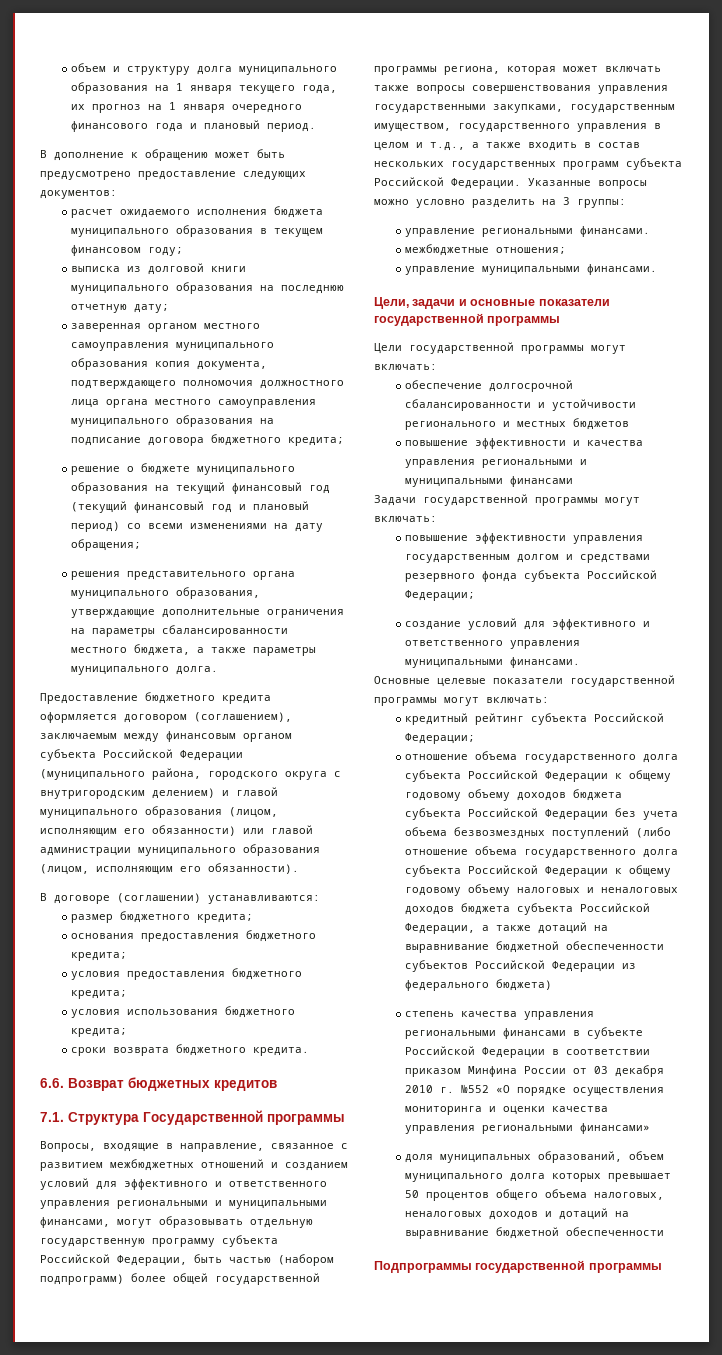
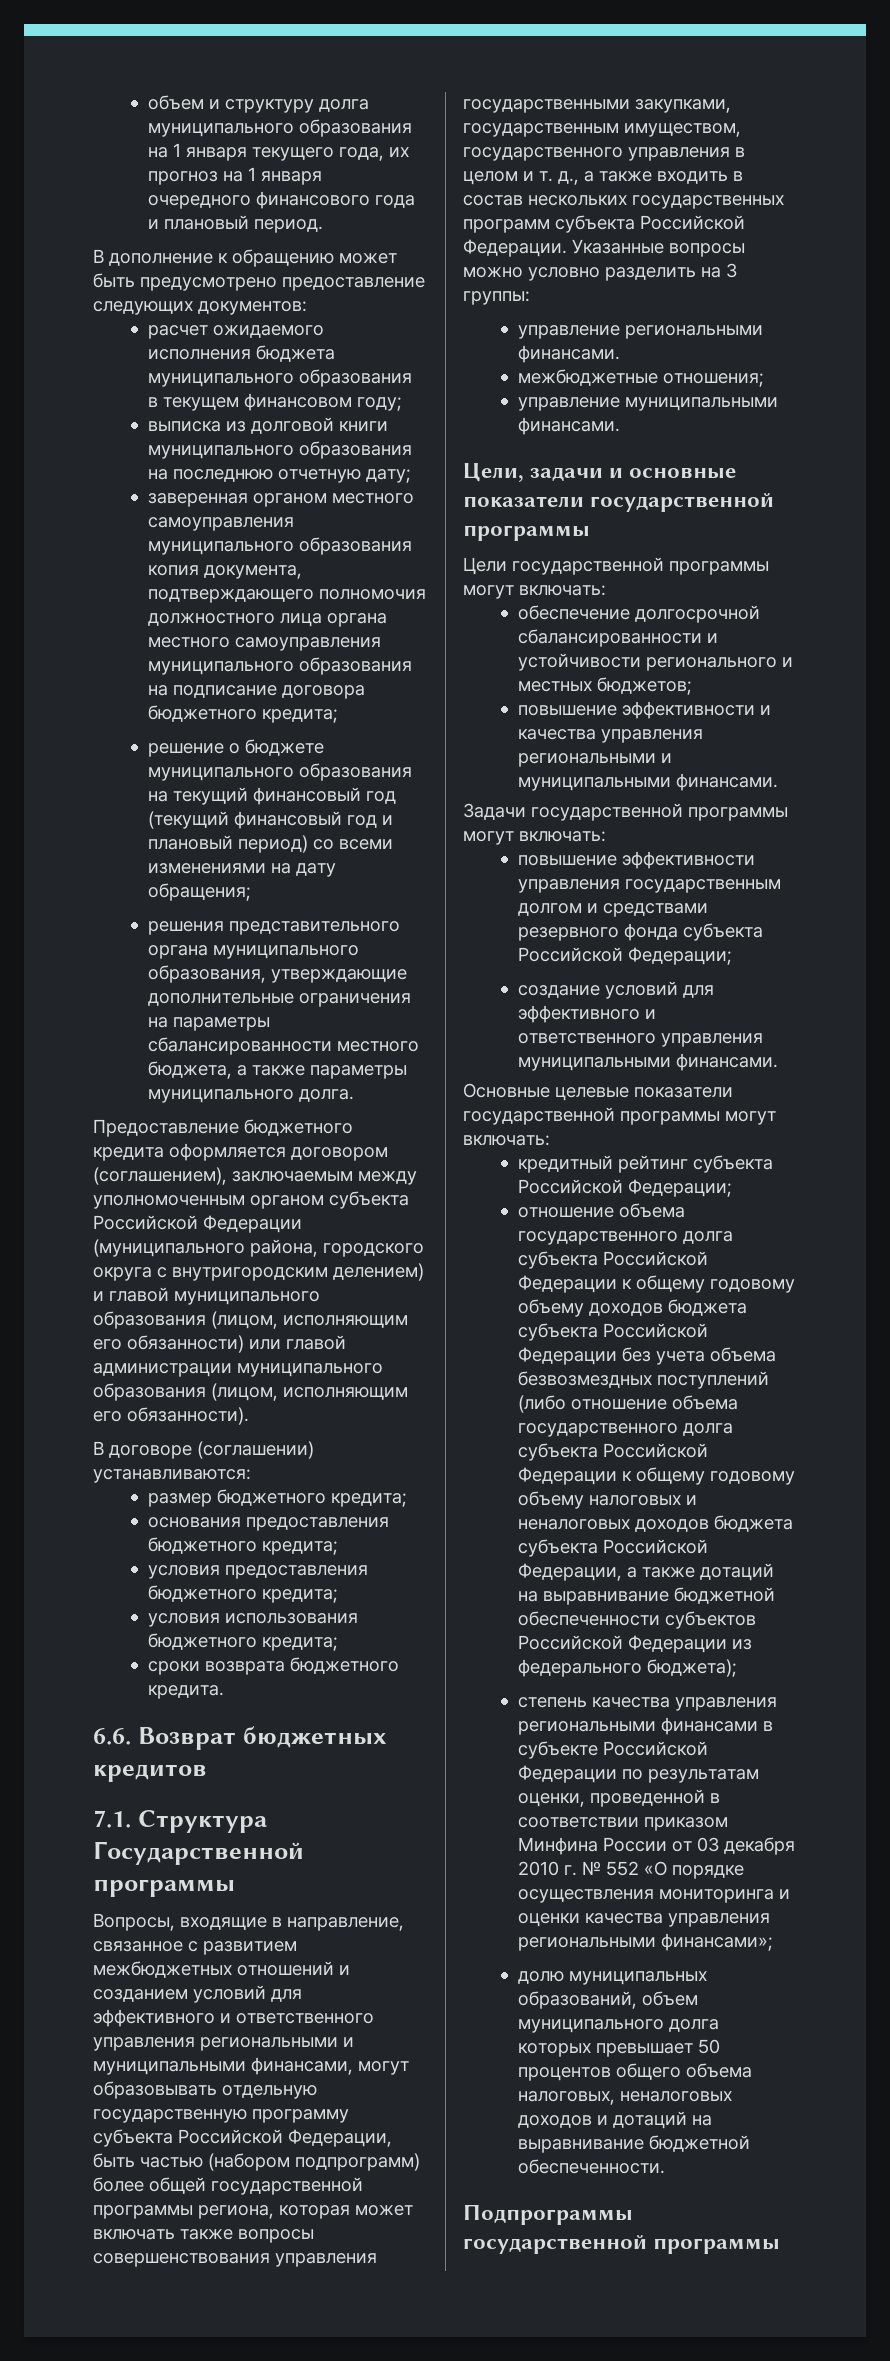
- Предоставление бюджетного кредита оформляется договором (соглашением), заключаемым между финансовым органом субъекта Российской Федерации (муниципального района, городского округа с внутригородским делением) и главой муниципального образования (лицом, исполняющим его обязанности) или главой администрации муниципального образования (лицом, исполняющим его обязанности).
+ Предоставление бюджетного кредита оформляется договором (соглашением), заключаемым между уполномоченным органом субъекта Российской Федерации (муниципального района, городского округа с внутригородским делением) и главой муниципального образования (лицом, исполняющим его обязанности) или главой администрации муниципального образования (лицом, исполняющим его обязанности).
- Вопросы, входящие в направление, связанное с развитием межбюджетных отношений и созданием условий для эффективного и ответственного управления региональными и муниципальными финансами, могут образовывать отдельную государственную программу субъекта Российской Федерации, быть частью (набором подпрограмм) более общей государственной программы региона, которая может включать также вопросы совершенствования управления государственными закупками, государственным имуществом, государственного управления в целом и т.д., а также входить в состав нескольких государственных программ субъекта Российской Федерации.
+ Вопросы, входящие в направление, связанное с развитием межбюджетных отношений и созданием условий для эффективного и ответственного управления региональными и муниципальными финансами, могут образовывать отдельную государственную программу субъекта Российской Федерации, быть частью (набором подпрограмм) более общей государственной программы региона, которая может включать также вопросы совершенствования управления государственными закупками, государственным имуществом, государственного управления в целом и т. д., а также входить в состав нескольких государственных программ субъекта Российской Федерации.
- обеспечение долгосрочной сбалансированности и устойчивости регионального и местных бюджетов
+ обеспечение долгосрочной сбалансированности и устойчивости регионального и местных бюджетов;
- повышение эффективности и качества управления региональными и муниципальными финансами
+ повышение эффективности и качества управления региональными и муниципальными финансами.
- отношение объема государственного долга субъекта Российской Федерации к общему годовому объему доходов бюджета субъекта Российской Федерации без учета объема безвозмездных поступлений (либо отношение объема государственного долга субъекта Российской Федерации к общему годовому объему налоговых и неналоговых доходов бюджета субъекта Российской Федерации, а также дотаций на выравнивание бюджетной обеспеченности субъектов Российской Федерации из федерального бюджета)
+ отношение объема государственного долга субъекта Российской Федерации к общему годовому объему доходов бюджета субъекта Российской Федерации без учета объема безвозмездных поступлений (либо отношение объема государственного долга субъекта Российской Федерации к общему годовому объему налоговых и неналоговых доходов бюджета субъекта Российской Федерации, а также дотаций на выравнивание бюджетной обеспеченности субъектов Российской Федерации из федерального бюджета);
- степень качества управления региональными финансами в субъекте Российской Федерации в соответствии приказом Минфина России от 03 декабря 2010 г. №552 «О порядке осуществления мониторинга и оценки качества управления региональными финансами»
- доля муниципальных образований, объем муниципального долга которых превышает 50 процентов общего объема налоговых, неналоговых доходов и дотаций на выравнивание бюджетной обеспеченности
+ степень качества управления региональными финансами в субъекте Российской Федерации по результатам оценки, проведенной в соответствии приказом Минфина России от 03 декабря 2010 г. № 552 «О порядке осуществления мониторинга и оценки качества управления региональными финансами»;
+ долю муниципальных образований, объем муниципального долга которых превышает 50 процентов общего объема налоговых, неналоговых доходов и дотаций на выравнивание бюджетной обеспеченности.

